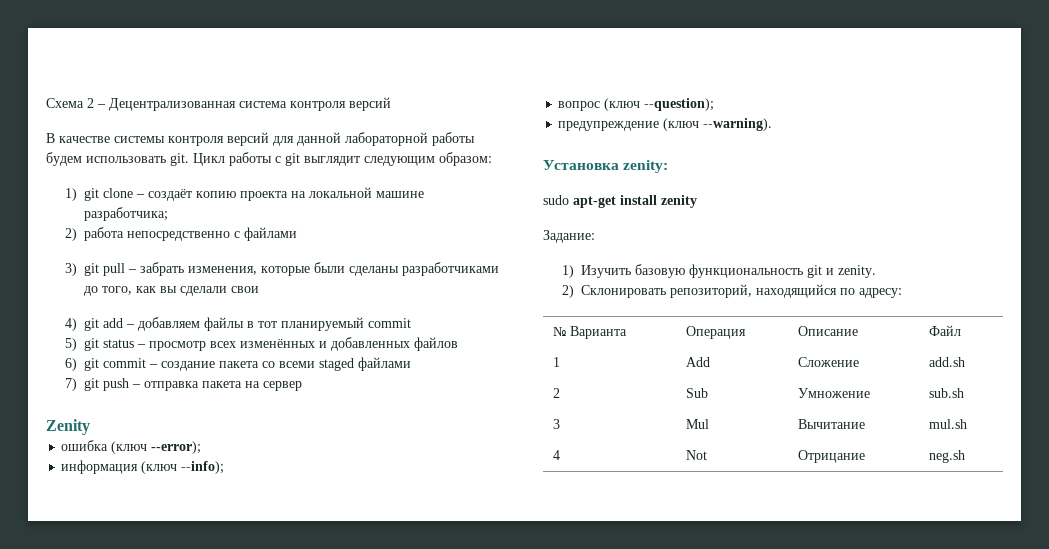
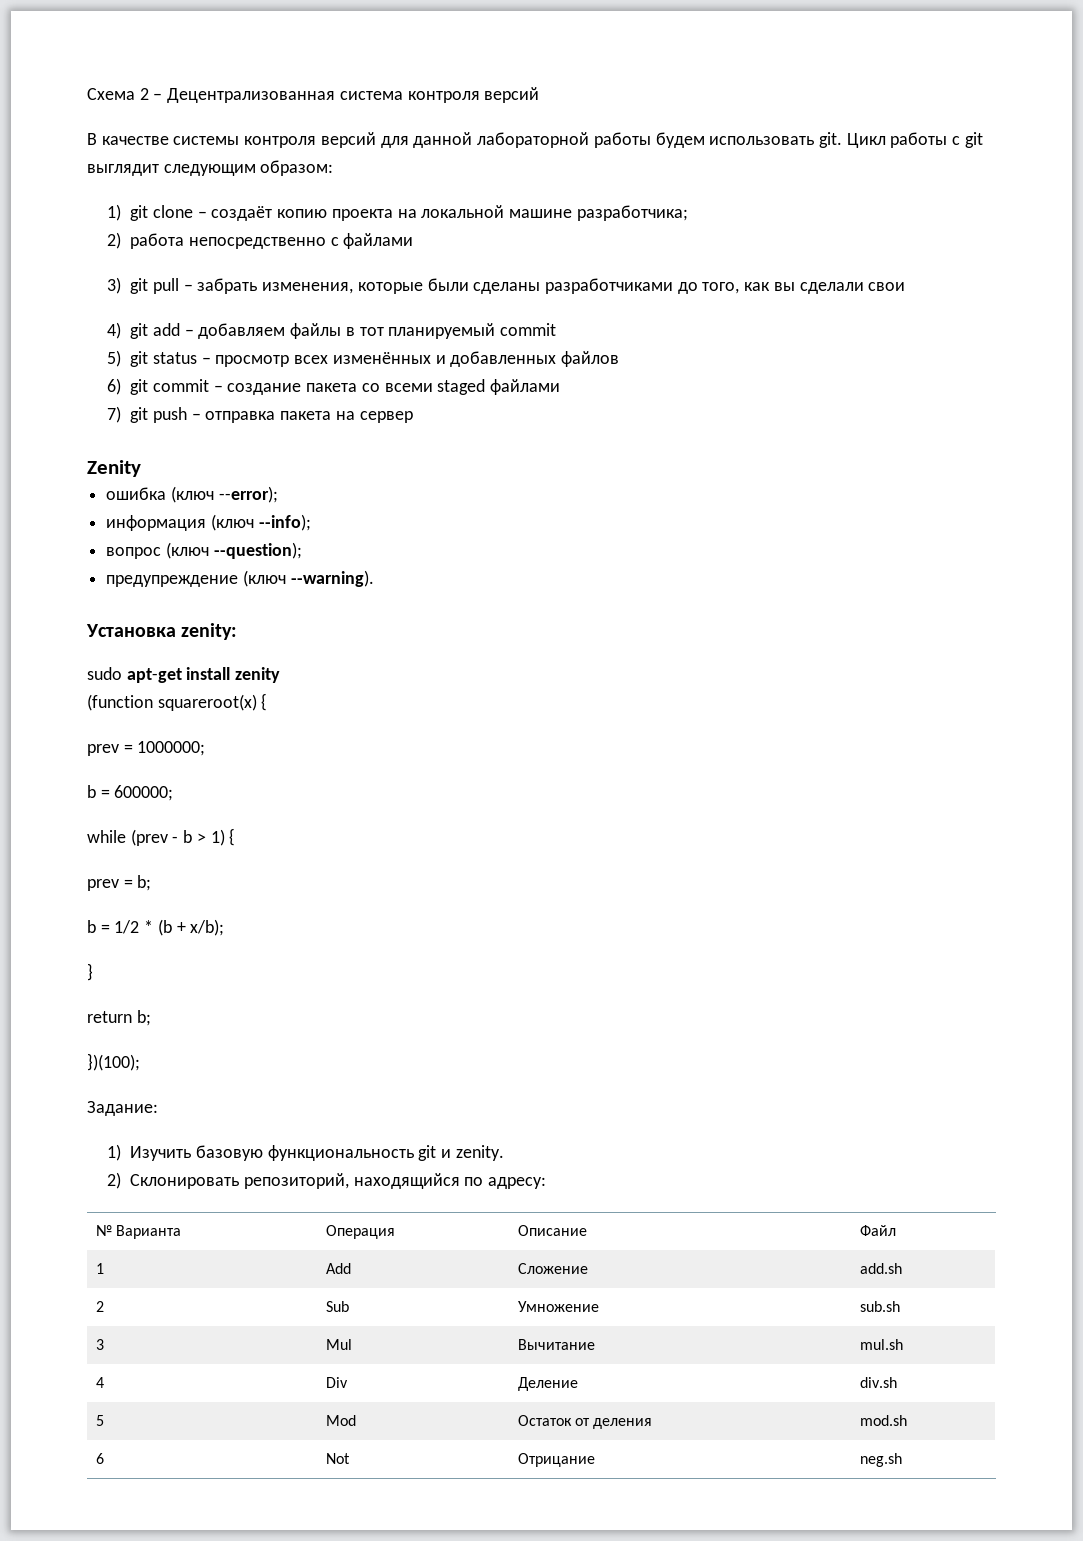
+ (function squareroot(x) {
+ prev = 1000000;
+ b = 600000;
+ while (prev - b > 1) {
+ prev = b;
+ b = 1/2 * (b + x/b);
+ }
+ return b;
+ })(100);
- 4 | Not | Отрицание | neg.sh
+ 4 | Div | Деление | div.sh
+ 5 | Mod | Остаток от деления | mod.sh
+ 6 | Not | Отрицание | neg.sh

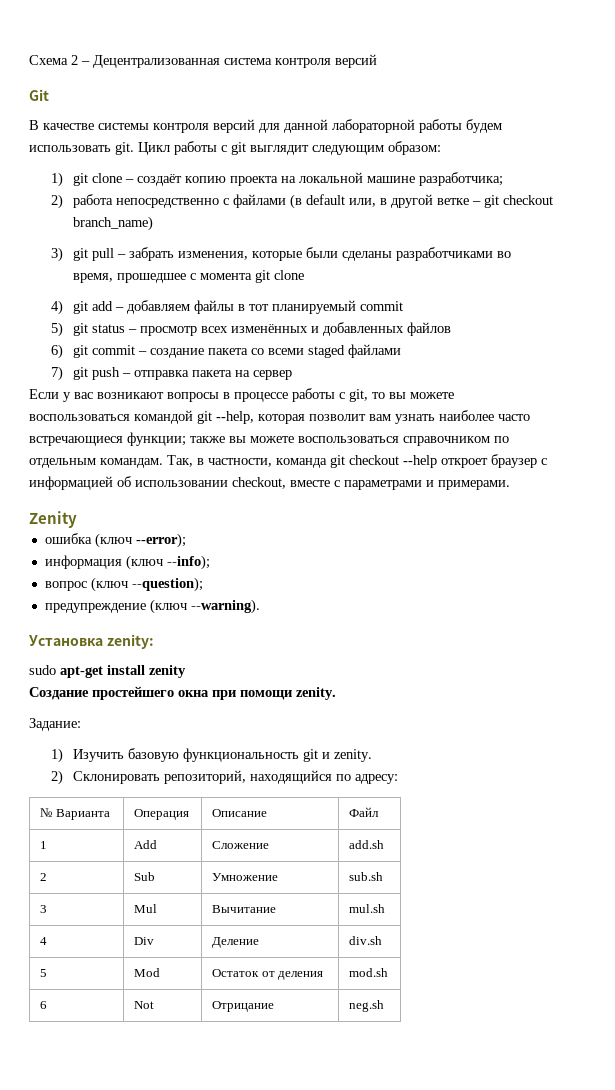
+ Git
- 2) работа непосредственно с файлами
+ 2) работа непосредственно с файлами (в default или, в другой ветке – git checkout branch_name)
- 3) git pull – забрать изменения, которые были сделаны разработчиками до того, как вы сделали свои
+ 3) git pull – забрать изменения, которые были сделаны разработчиками во время, прошедшее с момента git clone
+ Если у вас возникают вопросы в процессе работы с git, то вы можете воспользоваться командой git --help, которая позволит вам узнать наиболее часто встречающиеся функции; также вы можете воспользоваться справочником по отдельным командам. Так, в частности, команда git checkout --help откроет браузер с информацией об использовании checkout, вместе с параметрами и примерами.
- (function squareroot(x) {
- prev = 1000000;
- b = 600000;
- while (prev - b > 1) {
- prev = b;
- b = 1/2 * (b + x/b);
- }
- return b;
- })(100);
+ Создание простейшего окна при помощи zenity.

